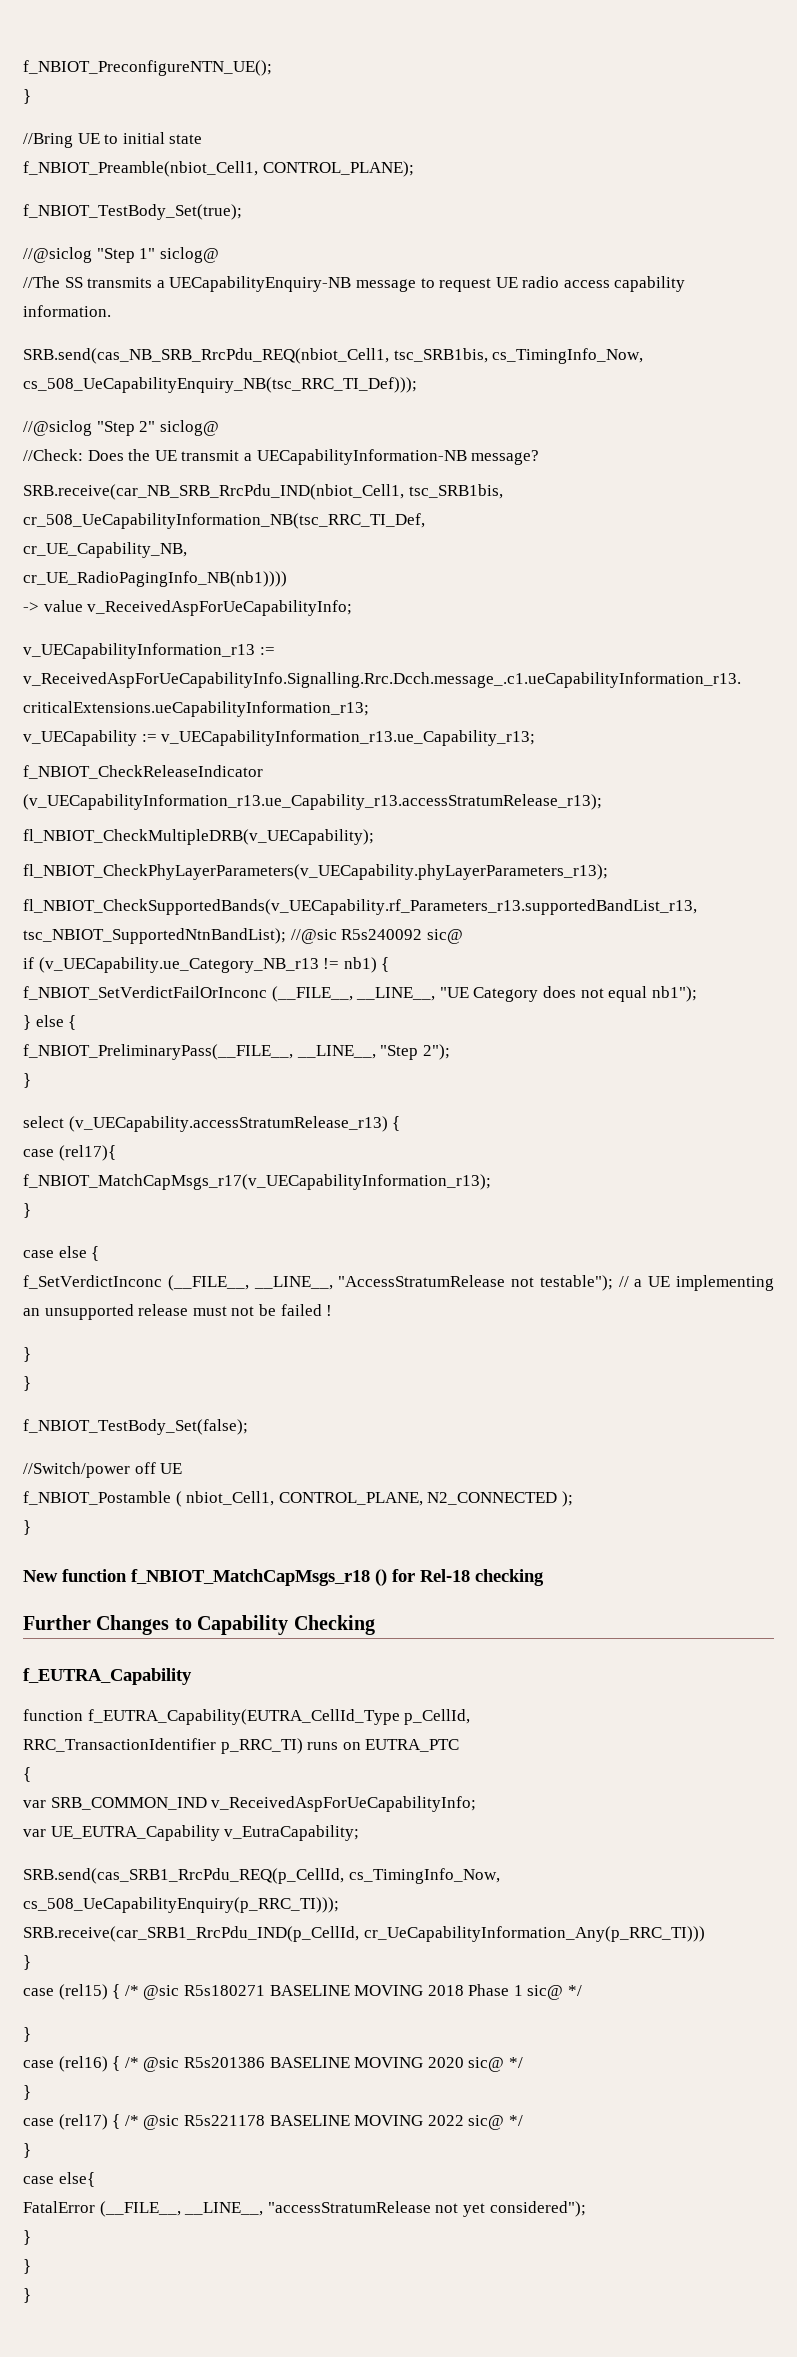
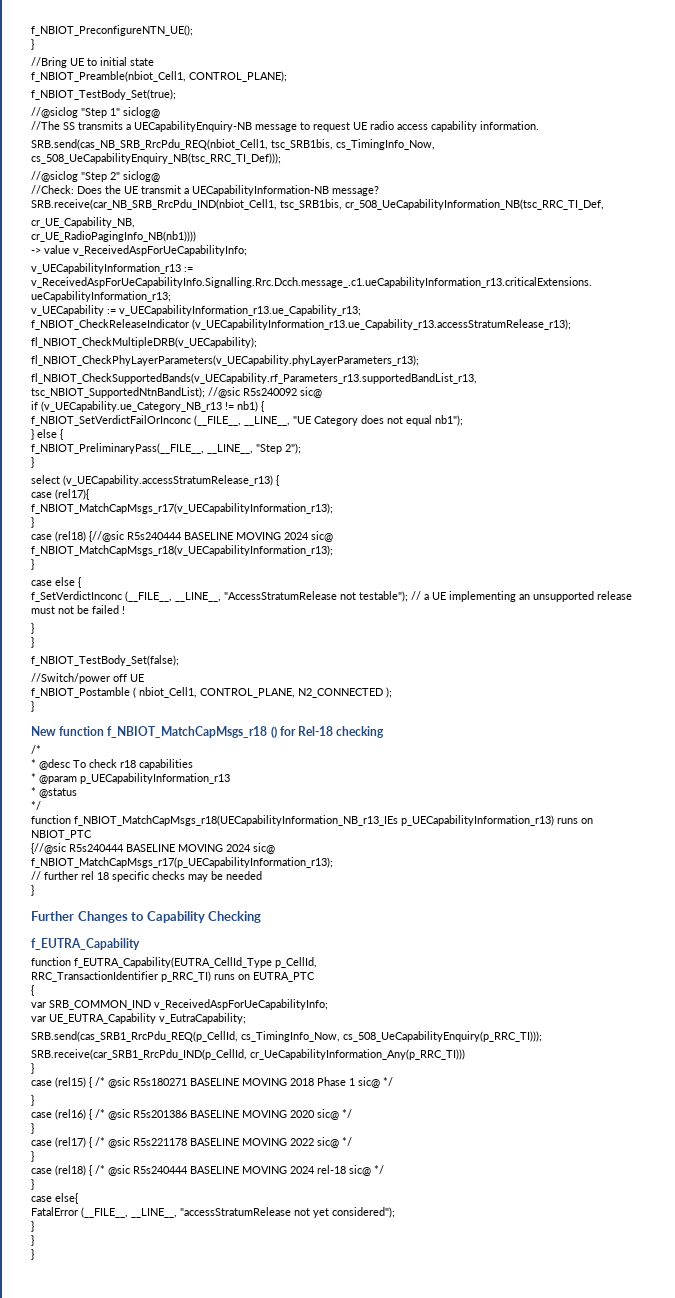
+ case (rel18) {//@sic R5s240444 BASELINE MOVING 2024 sic@
+ f_NBIOT_MatchCapMsgs_r18(v_UECapabilityInformation_r13);
+ }
  New function f_NBIOT_MatchCapMsgs_r18 () for Rel-18 checking
+ /*
+ * @desc To check r18 capabilities
+ * @param p_UECapabilityInformation_r13
+ * @status
+ */
+ function f_NBIOT_MatchCapMsgs_r18(UECapabilityInformation_NB_r13_IEs p_UECapabilityInformation_r13) runs on NBIOT_PTC
+ {//@sic R5s240444 BASELINE MOVING 2024 sic@
+ f_NBIOT_MatchCapMsgs_r17(p_UECapabilityInformation_r13);
+ // further rel 18 specific checks may be needed
+ }
+ case (rel18) { /* @sic R5s240444 BASELINE MOVING 2024 rel-18 sic@ */
+ }

